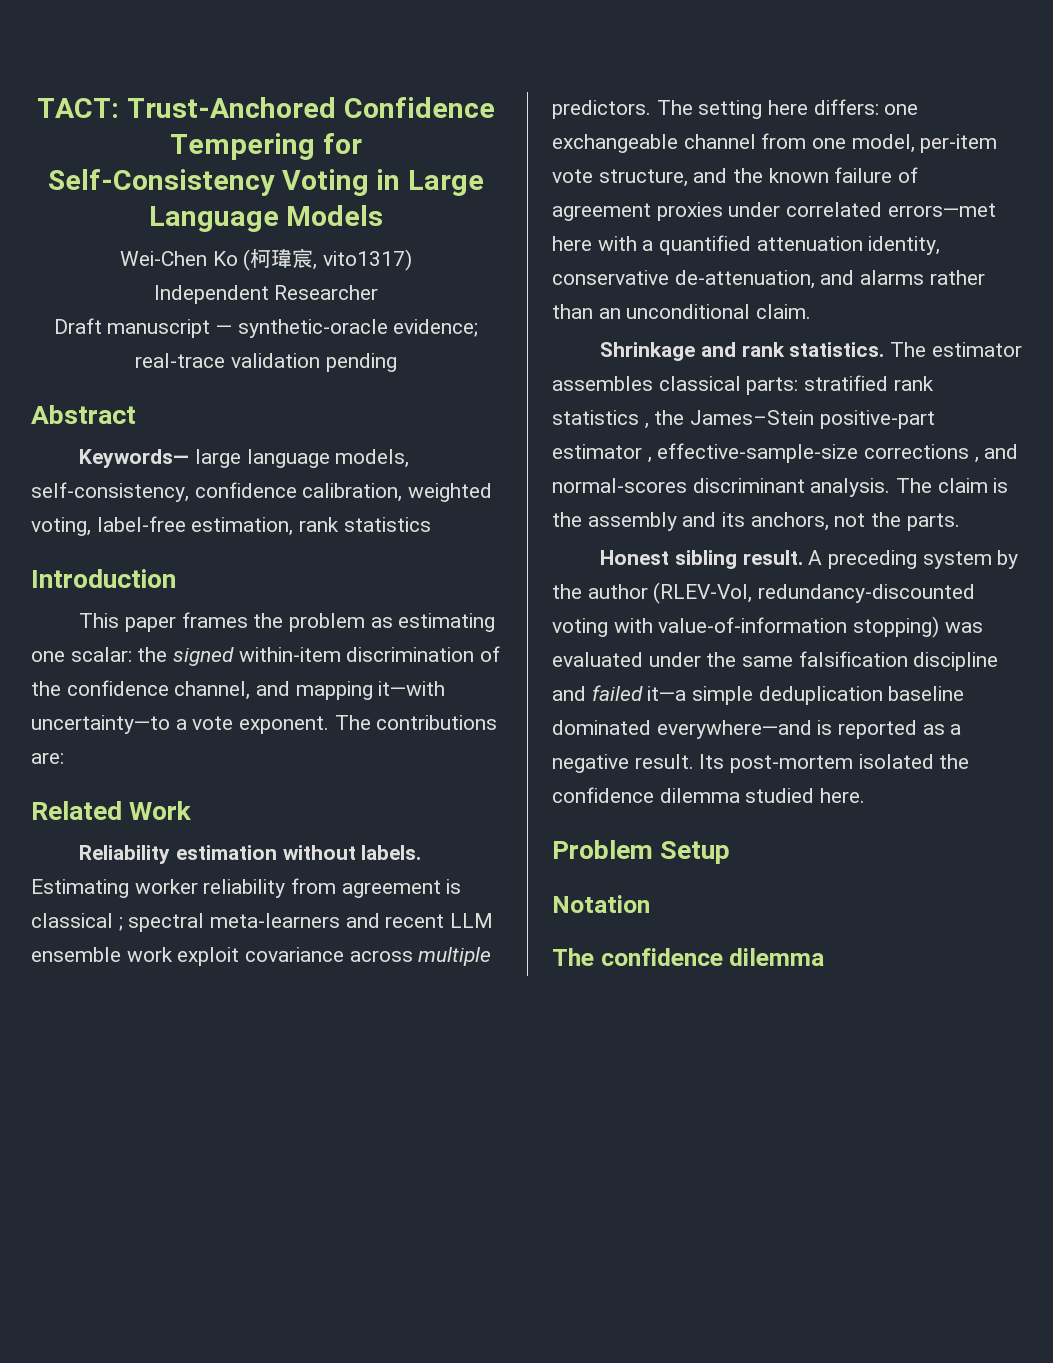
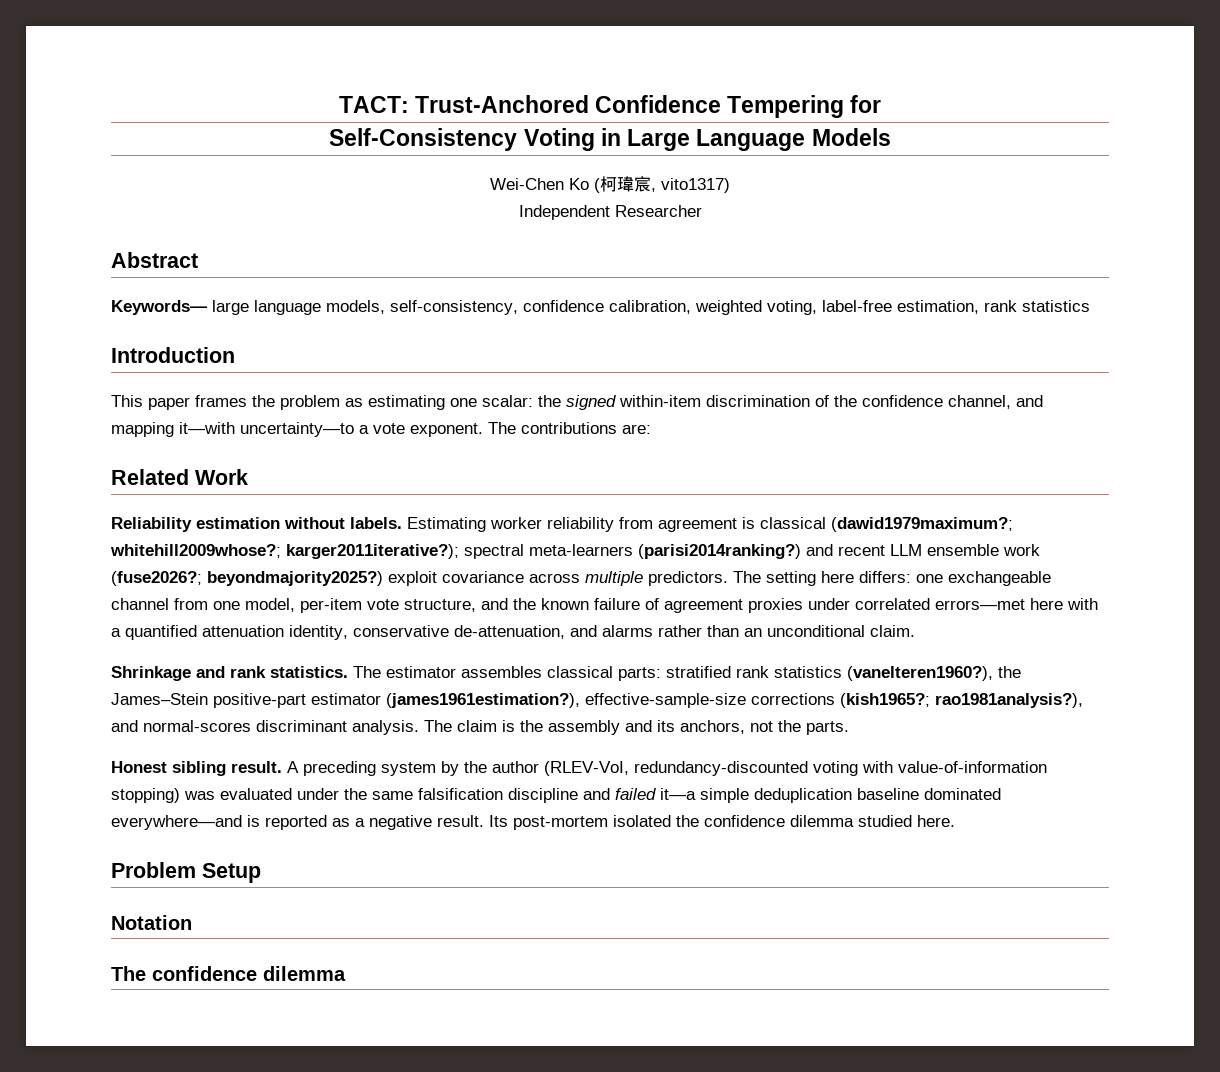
- Draft manuscript — synthetic-oracle evidence; real-trace validation pending
- Estimating worker reliability from agreement is classical ; spectral meta-learners and recent LLM ensemble work exploit covariance across multiple predictors.
+ Estimating worker reliability from agreement is classical (dawid1979maximum?; whitehill2009whose?; karger2011iterative?); spectral meta-learners (parisi2014ranking?) and recent LLM ensemble work (fuse2026?; beyondmajority2025?) exploit covariance across multiple predictors.
- The estimator assembles classical parts: stratified rank statistics , the James–Stein positive-part estimator , effective-sample-size corrections , and normal-scores discriminant analysis.
+ The estimator assembles classical parts: stratified rank statistics (vanelteren1960?), the James–Stein positive-part estimator (james1961estimation?), effective-sample-size corrections (kish1965?; rao1981analysis?), and normal-scores discriminant analysis.

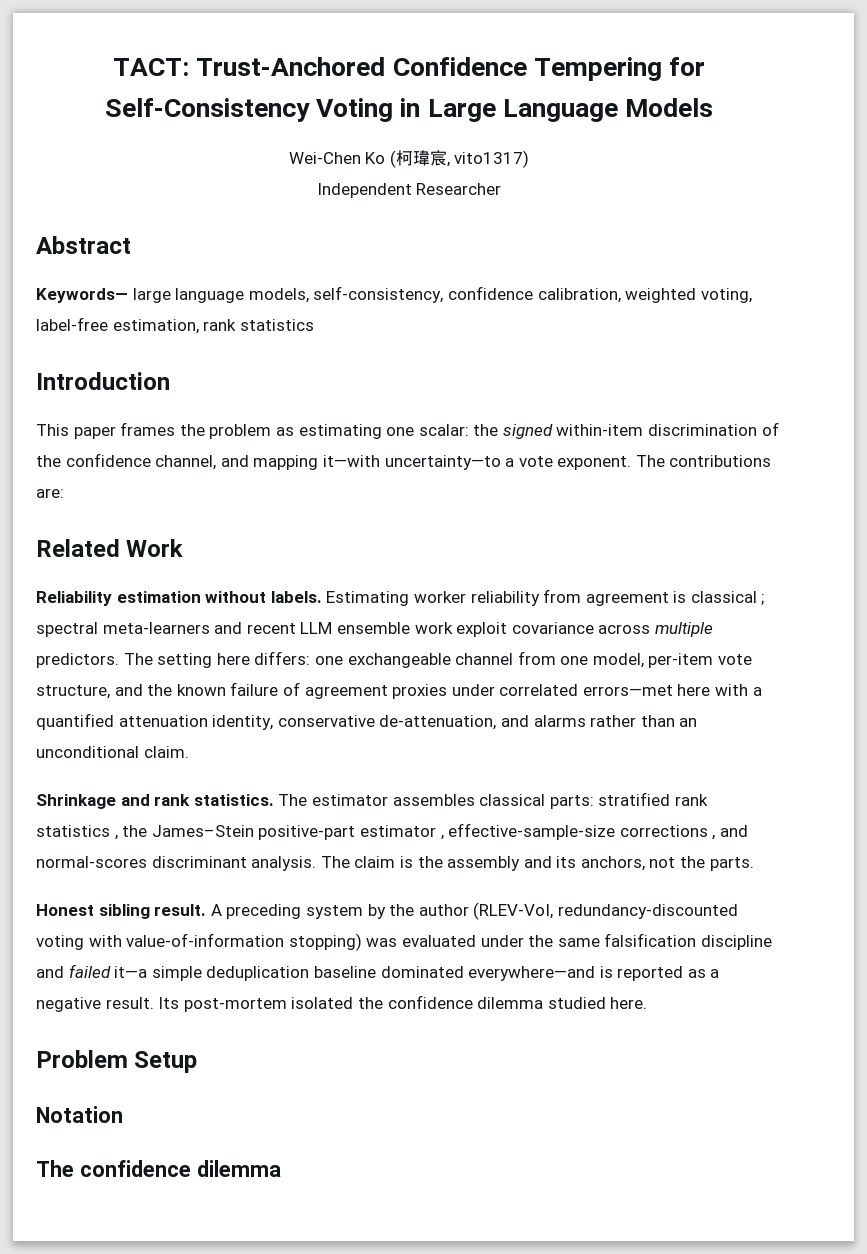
- Estimating worker reliability from agreement is classical (dawid1979maximum?; whitehill2009whose?; karger2011iterative?); spectral meta-learners (parisi2014ranking?) and recent LLM ensemble work (fuse2026?; beyondmajority2025?) exploit covariance across multiple predictors.
+ Estimating worker reliability from agreement is classical ; spectral meta-learners and recent LLM ensemble work exploit covariance across multiple predictors.
- The estimator assembles classical parts: stratified rank statistics (vanelteren1960?), the James–Stein positive-part estimator (james1961estimation?), effective-sample-size corrections (kish1965?; rao1981analysis?), and normal-scores discriminant analysis.
+ The estimator assembles classical parts: stratified rank statistics , the James–Stein positive-part estimator , effective-sample-size corrections , and normal-scores discriminant analysis.

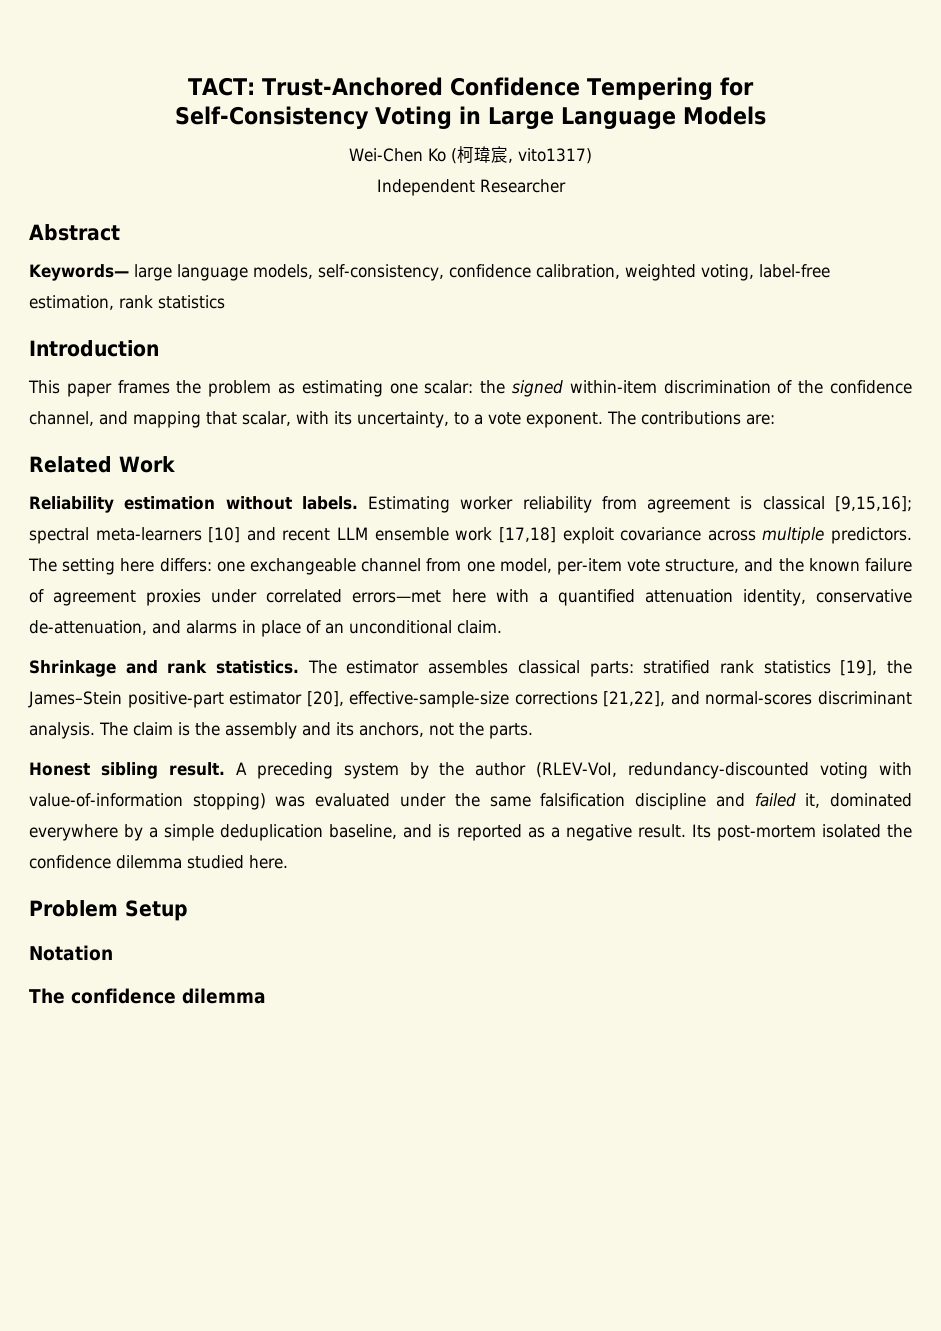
- This paper frames the problem as estimating one scalar: the signed within-item discrimination of the confidence channel, and mapping it—with uncertainty—to a vote exponent.
+ This paper frames the problem as estimating one scalar: the signed within-item discrimination of the confidence channel, and mapping that scalar, with its uncertainty, to a vote exponent.
- Estimating worker reliability from agreement is classical ; spectral meta-learners and recent LLM ensemble work exploit covariance across multiple predictors.
+ Estimating worker reliability from agreement is classical [9,15,16]; spectral meta-learners [10] and recent LLM ensemble work [17,18] exploit covariance across multiple predictors.
- The setting here differs: one exchangeable channel from one model, per-item vote structure, and the known failure of agreement proxies under correlated errors—met here with a quantified attenuation identity, conservative de-attenuation, and alarms rather than an unconditional claim.
+ The setting here differs: one exchangeable channel from one model, per-item vote structure, and the known failure of agreement proxies under correlated errors—met here with a quantified attenuation identity, conservative de-attenuation, and alarms in place of an unconditional claim.
- The estimator assembles classical parts: stratified rank statistics , the James–Stein positive-part estimator , effective-sample-size corrections , and normal-scores discriminant analysis.
+ The estimator assembles classical parts: stratified rank statistics [19], the James–Stein positive-part estimator [20], effective-sample-size corrections [21,22], and normal-scores discriminant analysis.
- A preceding system by the author (RLEV-VoI, redundancy-discounted voting with value-of-information stopping) was evaluated under the same falsification discipline and failed it—a simple deduplication baseline dominated everywhere—and is reported as a negative result.
+ A preceding system by the author (RLEV-VoI, redundancy-discounted voting with value-of-information stopping) was evaluated under the same falsification discipline and failed it, dominated everywhere by a simple deduplication baseline, and is reported as a negative result.

